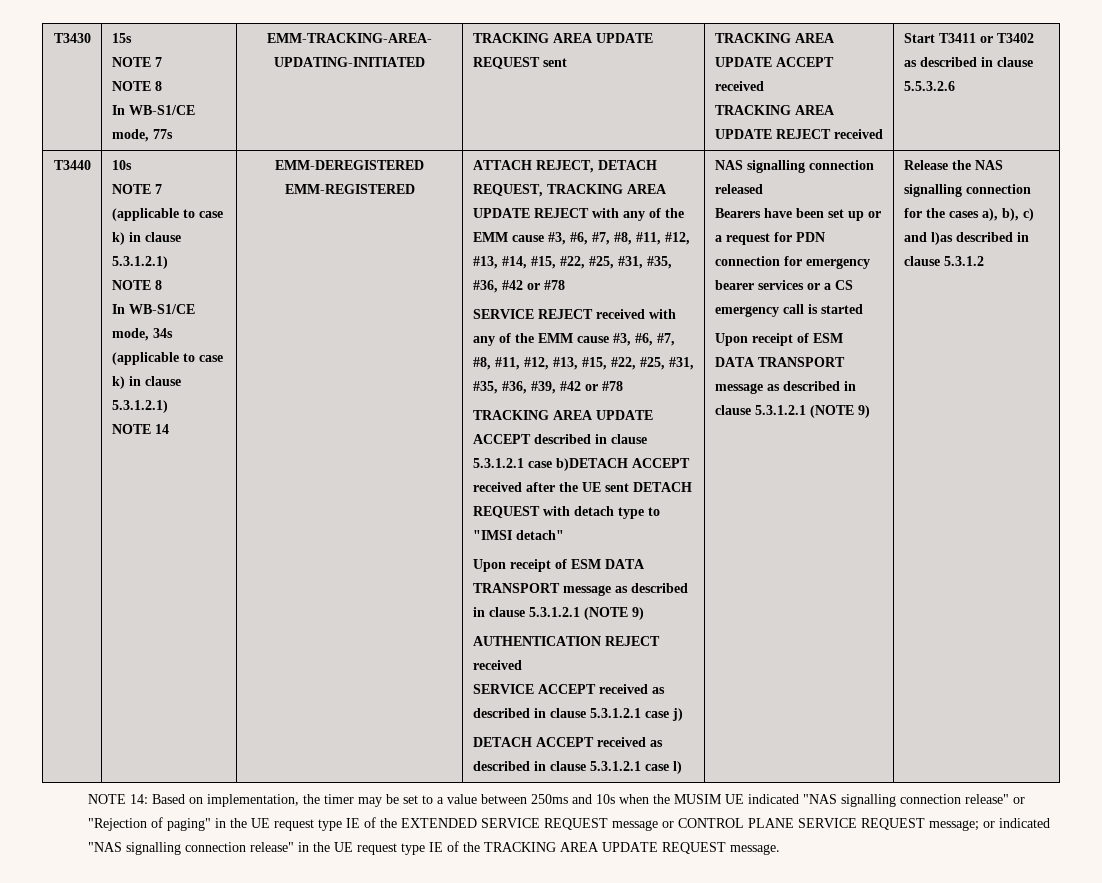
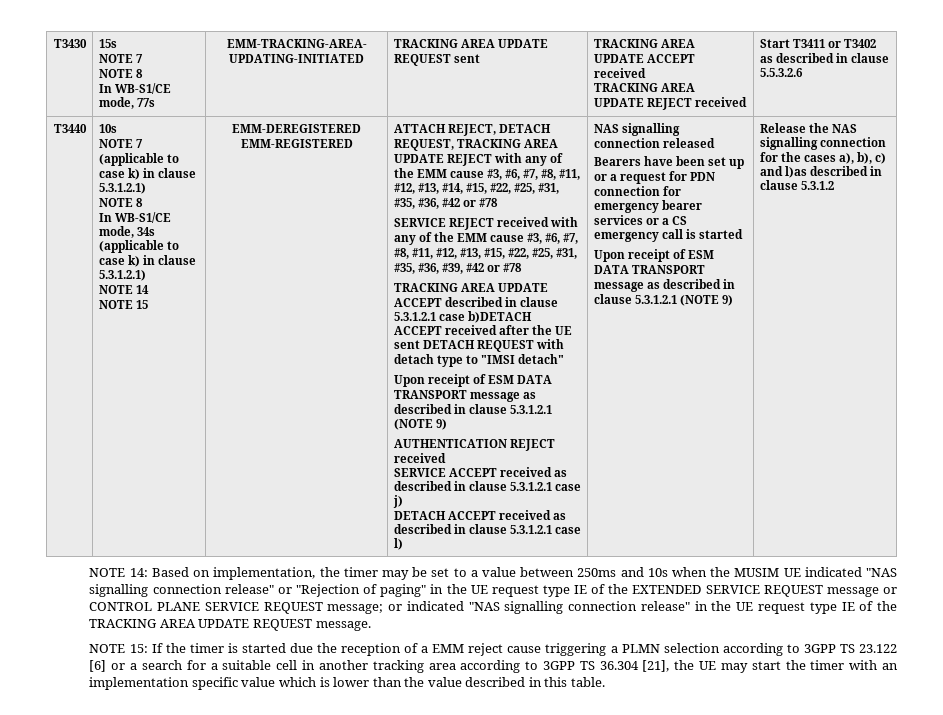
+ NOTE 15
+ NOTE 15: If the timer is started due the reception of a EMM reject cause triggering a PLMN selection according to 3GPP TS 23.122 [6] or a search for a suitable cell in another tracking area according to 3GPP TS 36.304 [21], the UE may start the timer with an implementation specific value which is lower than the value described in this table.

